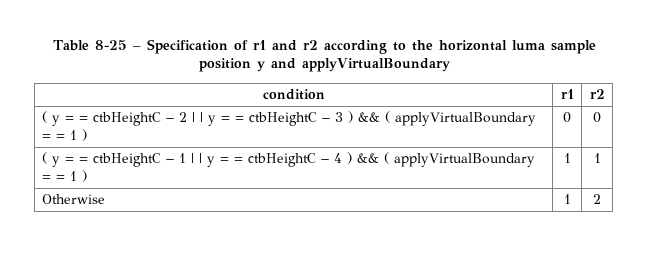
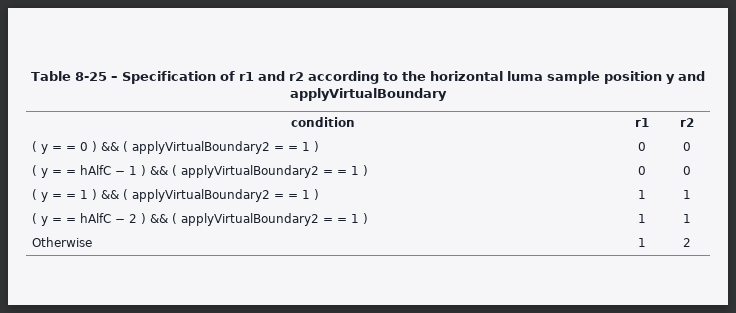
- ( y = = ctbHeightC − 2 | | y = = ctbHeightC − 3 ) && ( applyVirtualBoundary = = 1 ) | 0 | 0
+ ( y = = 0 ) && ( applyVirtualBoundary2 = = 1 ) | 0 | 0
- ( y = = ctbHeightC − 1 | | y = = ctbHeightC − 4 ) && ( applyVirtualBoundary = = 1 ) | 1 | 1
+ ( y = = hAlfC − 1 ) && ( applyVirtualBoundary2 = = 1 ) | 0 | 0
+ ( y = = 1 ) && ( applyVirtualBoundary2 = = 1 ) | 1 | 1
+ ( y = = hAlfC − 2 ) && ( applyVirtualBoundary2 = = 1 ) | 1 | 1

